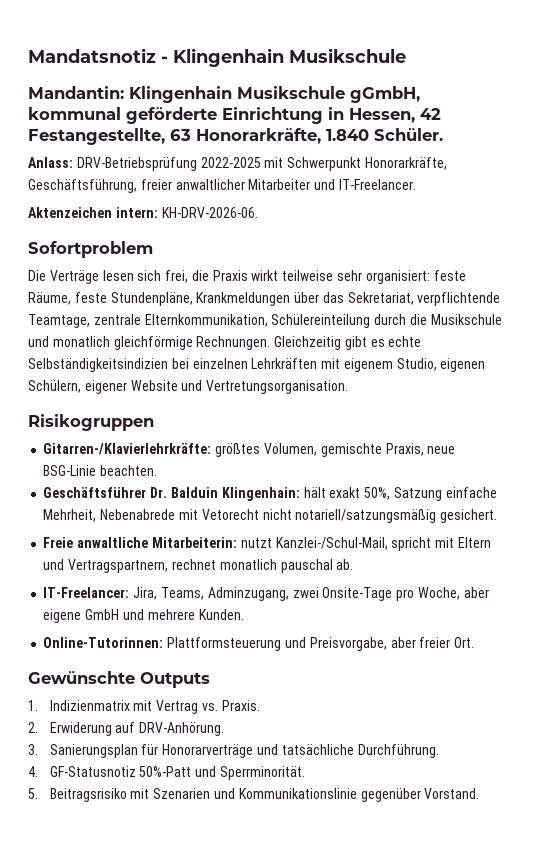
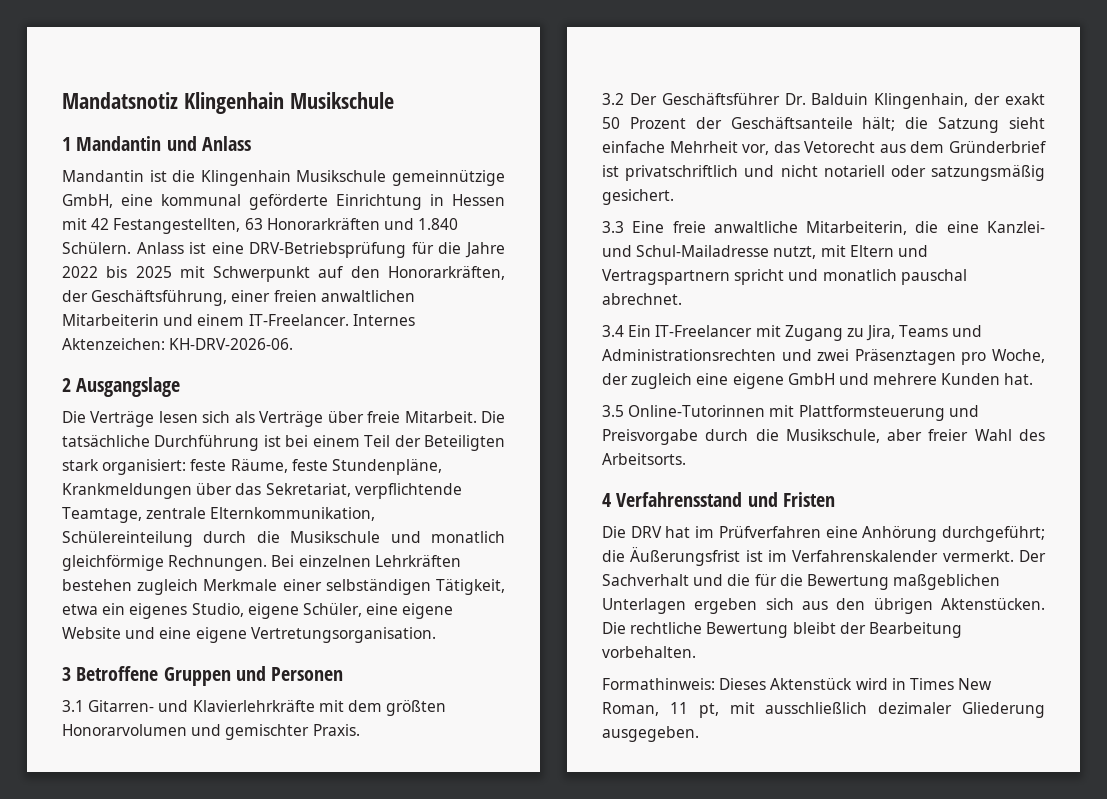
- Mandatsnotiz - Klingenhain Musikschule
+ Mandatsnotiz Klingenhain Musikschule
- Mandantin: Klingenhain Musikschule gGmbH, kommunal geförderte Einrichtung in Hessen, 42 Festangestellte, 63 Honorarkräfte, 1.840 Schüler.
- Anlass: DRV-Betriebsprüfung 2022-2025 mit Schwerpunkt Honorarkräfte, Geschäftsführung, freier anwaltlicher Mitarbeiter und IT-Freelancer.
- Aktenzeichen intern: KH-DRV-2026-06.
+ 1 Mandantin und Anlass
+ Mandantin ist die Klingenhain Musikschule gemeinnützige GmbH, eine kommunal geförderte Einrichtung in Hessen mit 42 Festangestellten, 63 Honorarkräften und 1.840 Schülern. Anlass ist eine DRV-Betriebsprüfung für die Jahre 2022 bis 2025 mit Schwerpunkt auf den Honorarkräften, der Geschäftsführung, einer freien anwaltlichen Mitarbeiterin und einem IT-Freelancer. Internes Aktenzeichen: KH-DRV-2026-06.
- Sofortproblem
+ 2 Ausgangslage
- Die Verträge lesen sich frei, die Praxis wirkt teilweise sehr organisiert: feste Räume, feste Stundenpläne, Krankmeldungen über das Sekretariat, verpflichtende Teamtage, zentrale Elternkommunikation, Schülereinteilung durch die Musikschule und monatlich gleichförmige Rechnungen.
+ Die Verträge lesen sich als Verträge über freie Mitarbeit. Die tatsächliche Durchführung ist bei einem Teil der Beteiligten stark organisiert: feste Räume, feste Stundenpläne, Krankmeldungen über das Sekretariat, verpflichtende Teamtage, zentrale Elternkommunikation, Schülereinteilung durch die Musikschule und monatlich gleichförmige Rechnungen.
- Gleichzeitig gibt es echte Selbständigkeitsindizien bei einzelnen Lehrkräften mit eigenem Studio, eigenen Schülern, eigener Website und Vertretungsorganisation.
- Risikogruppen
- Gitarren-/Klavierlehrkräfte: größtes Volumen, gemischte Praxis, neue BSG-Linie beachten.
- Geschäftsführer Dr. Balduin Klingenhain: hält exakt 50%, Satzung einfache Mehrheit, Nebenabrede mit Vetorecht nicht notariell/satzungsmäßig gesichert.
- Freie anwaltliche Mitarbeiterin: nutzt Kanzlei-/Schul-Mail, spricht mit Eltern und Vertragspartnern, rechnet monatlich pauschal ab.
- IT-Freelancer: Jira, Teams, Adminzugang, zwei Onsite-Tage pro Woche, aber eigene GmbH und mehrere Kunden.
- Online-Tutorinnen: Plattformsteuerung und Preisvorgabe, aber freier Ort.
- Gewünschte Outputs
- 1. Indizienmatrix mit Vertrag vs. Praxis.
- 2. Erwiderung auf DRV-Anhörung.
- 3. Sanierungsplan für Honorarverträge und tatsächliche Durchführung.
- 4. GF-Statusnotiz 50%-Patt und Sperrminorität.
- 5. Beitragsrisiko mit Szenarien und Kommunikationslinie gegenüber Vorstand.
+ Bei einzelnen Lehrkräften bestehen zugleich Merkmale einer selbständigen Tätigkeit, etwa ein eigenes Studio, eigene Schüler, eine eigene Website und eine eigene Vertretungsorganisation.
+ 3 Betroffene Gruppen und Personen
+ 3.1 Gitarren- und Klavierlehrkräfte mit dem größten Honorarvolumen und gemischter Praxis.
+ 3.2 Der Geschäftsführer Dr. Balduin Klingenhain, der exakt 50 Prozent der Geschäftsanteile hält; die Satzung sieht einfache Mehrheit vor, das Vetorecht aus dem Gründerbrief ist privatschriftlich und nicht notariell oder satzungsmäßig gesichert.
+ 3.3 Eine freie anwaltliche Mitarbeiterin, die eine Kanzlei- und Schul-Mailadresse nutzt, mit Eltern und Vertragspartnern spricht und monatlich pauschal abrechnet.
+ 3.4 Ein IT-Freelancer mit Zugang zu Jira, Teams und Administrationsrechten und zwei Präsenztagen pro Woche, der zugleich eine eigene GmbH und mehrere Kunden hat.
+ 3.5 Online-Tutorinnen mit Plattformsteuerung und Preisvorgabe durch die Musikschule, aber freier Wahl des Arbeitsorts.
+ 4 Verfahrensstand und Fristen
+ Die DRV hat im Prüfverfahren eine Anhörung durchgeführt; die Äußerungsfrist ist im Verfahrenskalender vermerkt. Der Sachverhalt und die für die Bewertung maßgeblichen Unterlagen ergeben sich aus den übrigen Aktenstücken. Die rechtliche Bewertung bleibt der Bearbeitung vorbehalten.
+ Formathinweis: Dieses Aktenstück wird in Times New Roman, 11 pt, mit ausschließlich dezimaler Gliederung ausgegeben.

